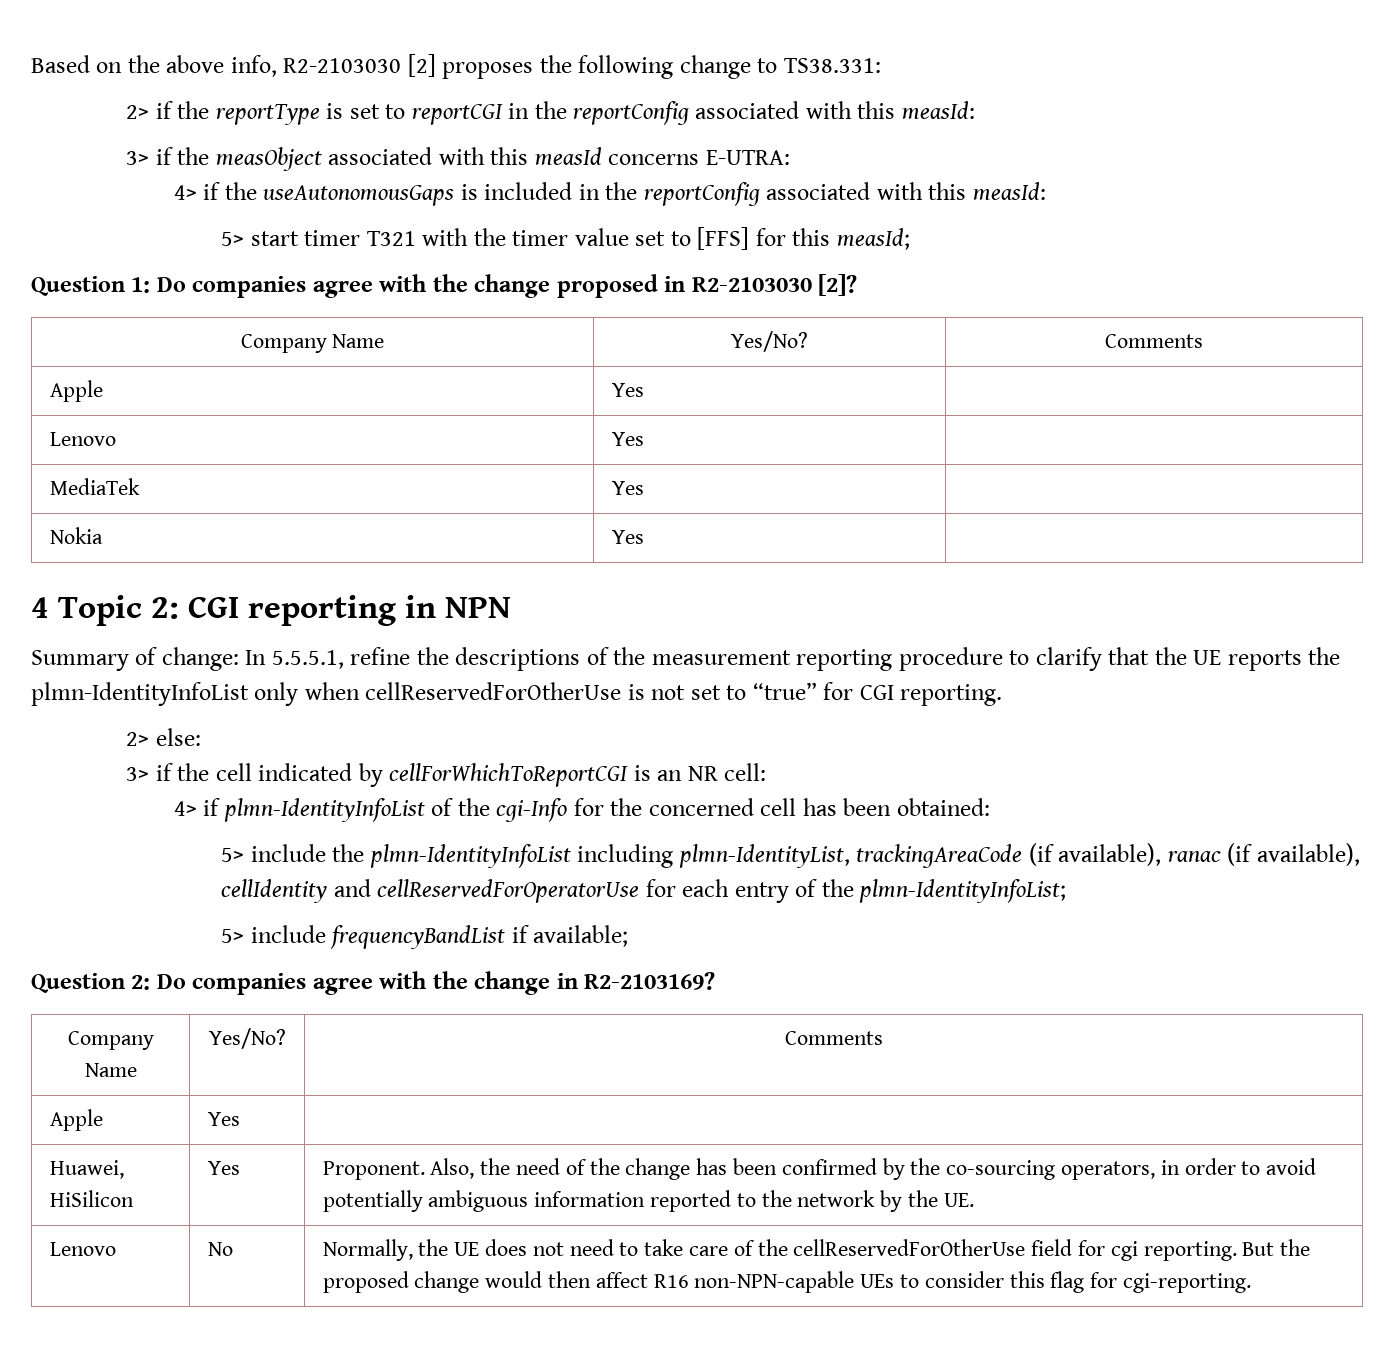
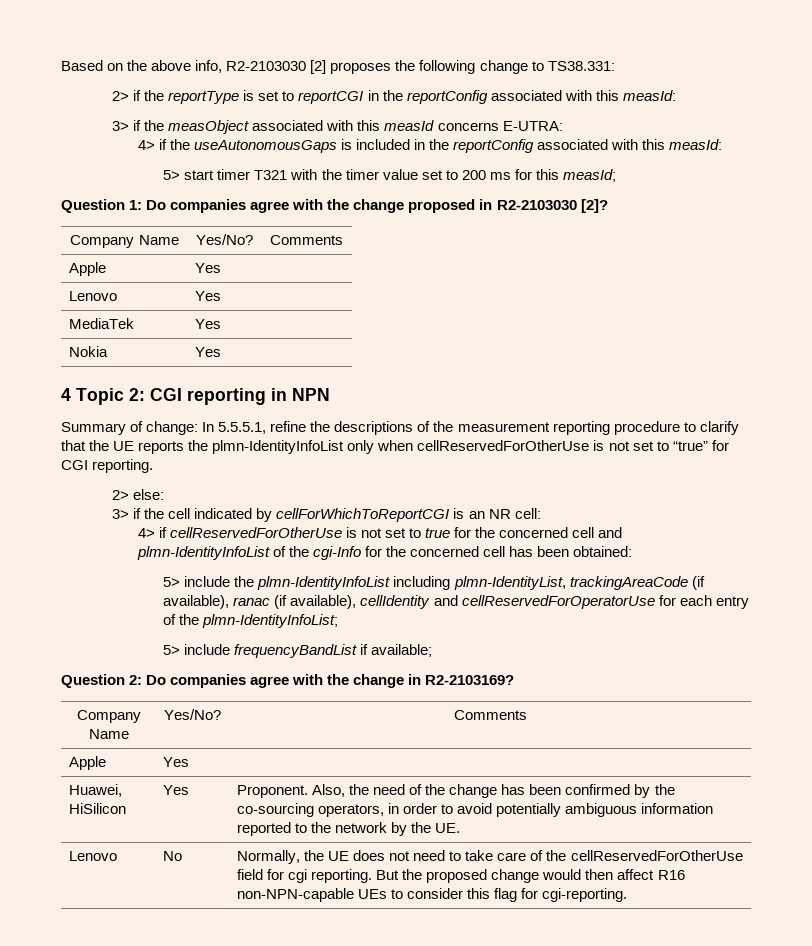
- 5> start timer T321 with the timer value set to [FFS] for this measId;
+ 5> start timer T321 with the timer value set to 200 ms for this measId;
- 4> if plmn-IdentityInfoList of the cgi-Info for the concerned cell has been obtained:
+ 4> if cellReservedForOtherUse is not set to true for the concerned cell and plmn-IdentityInfoList of the cgi-Info for the concerned cell has been obtained:

